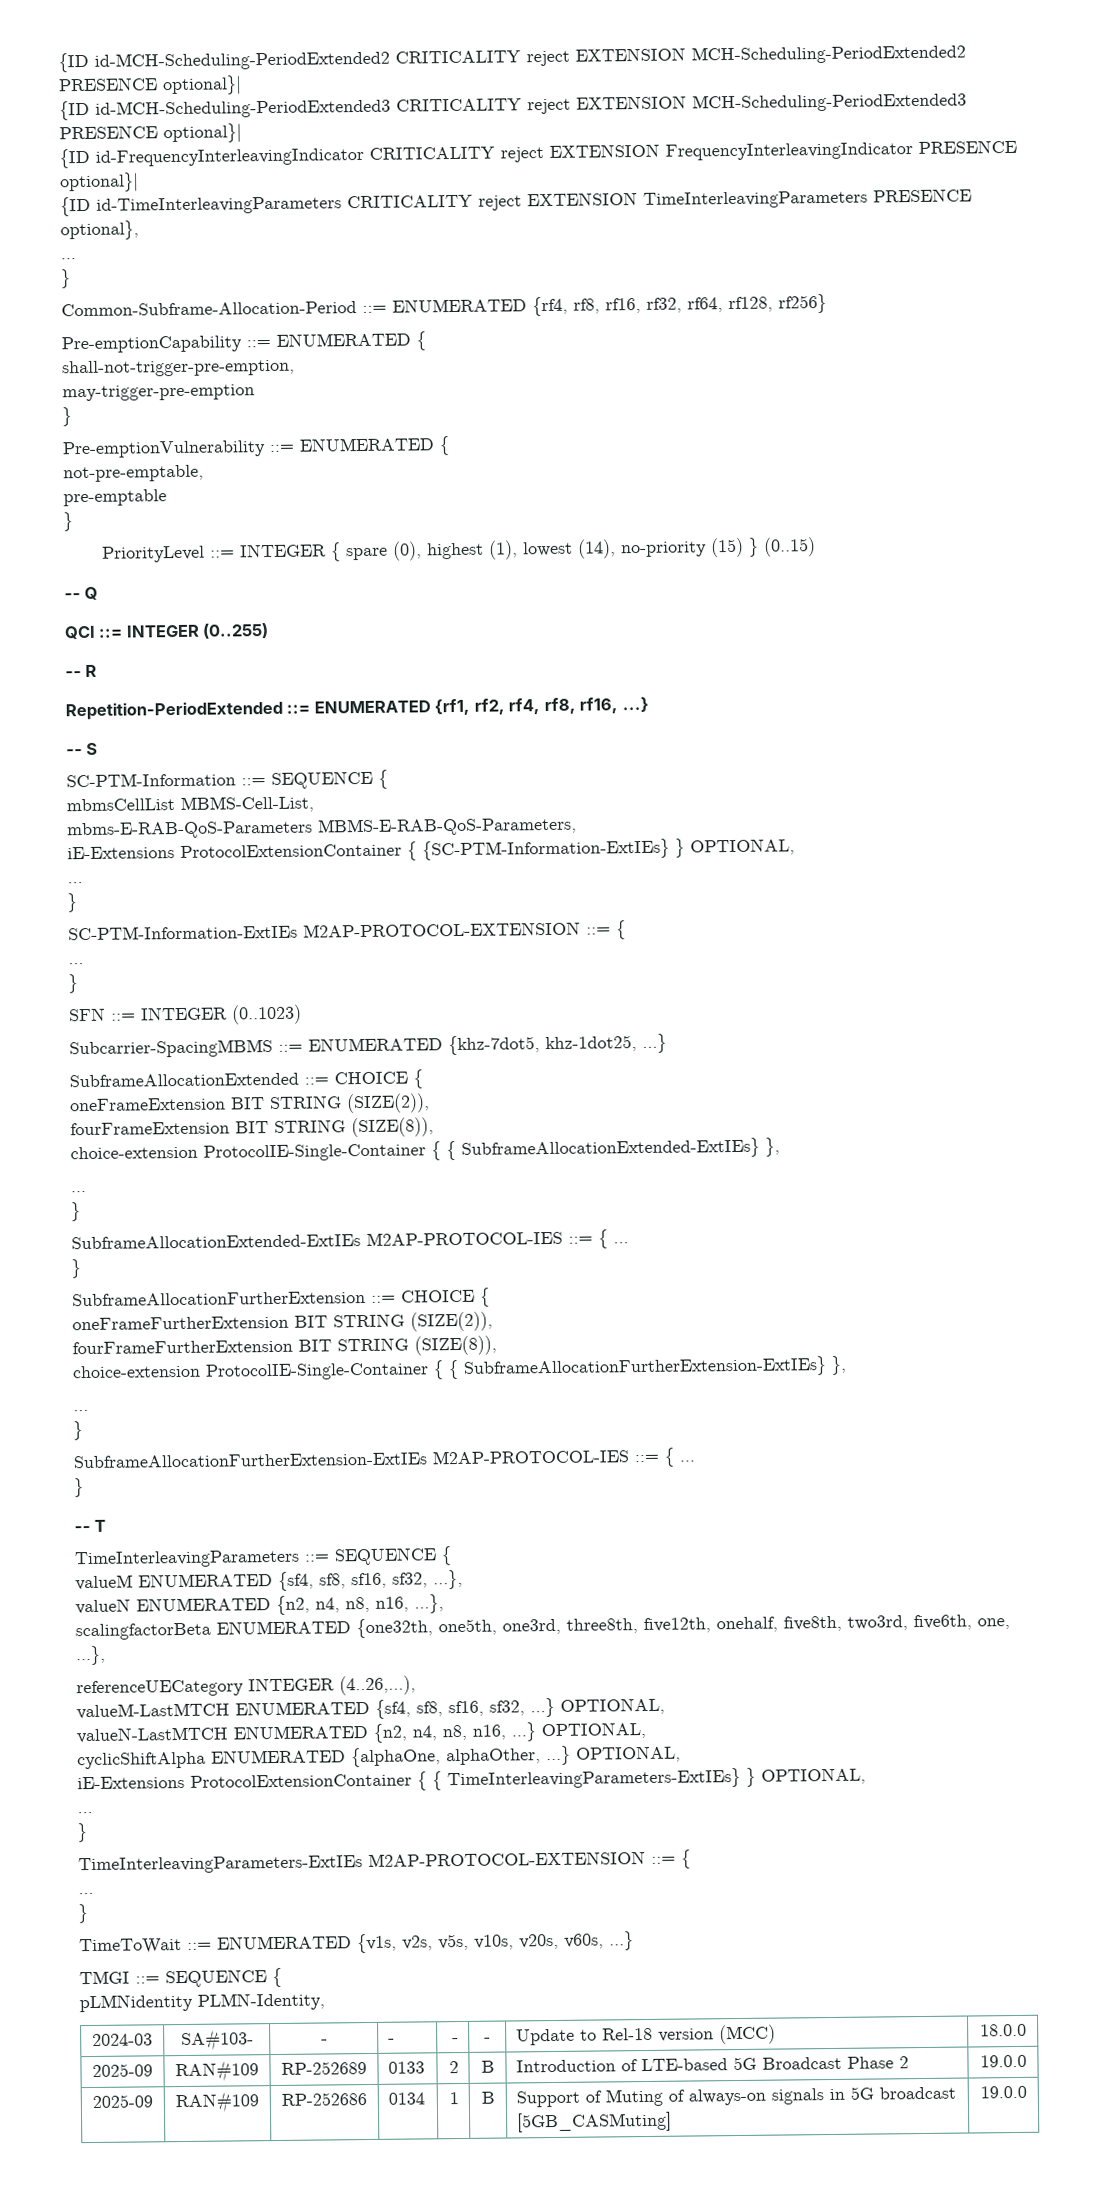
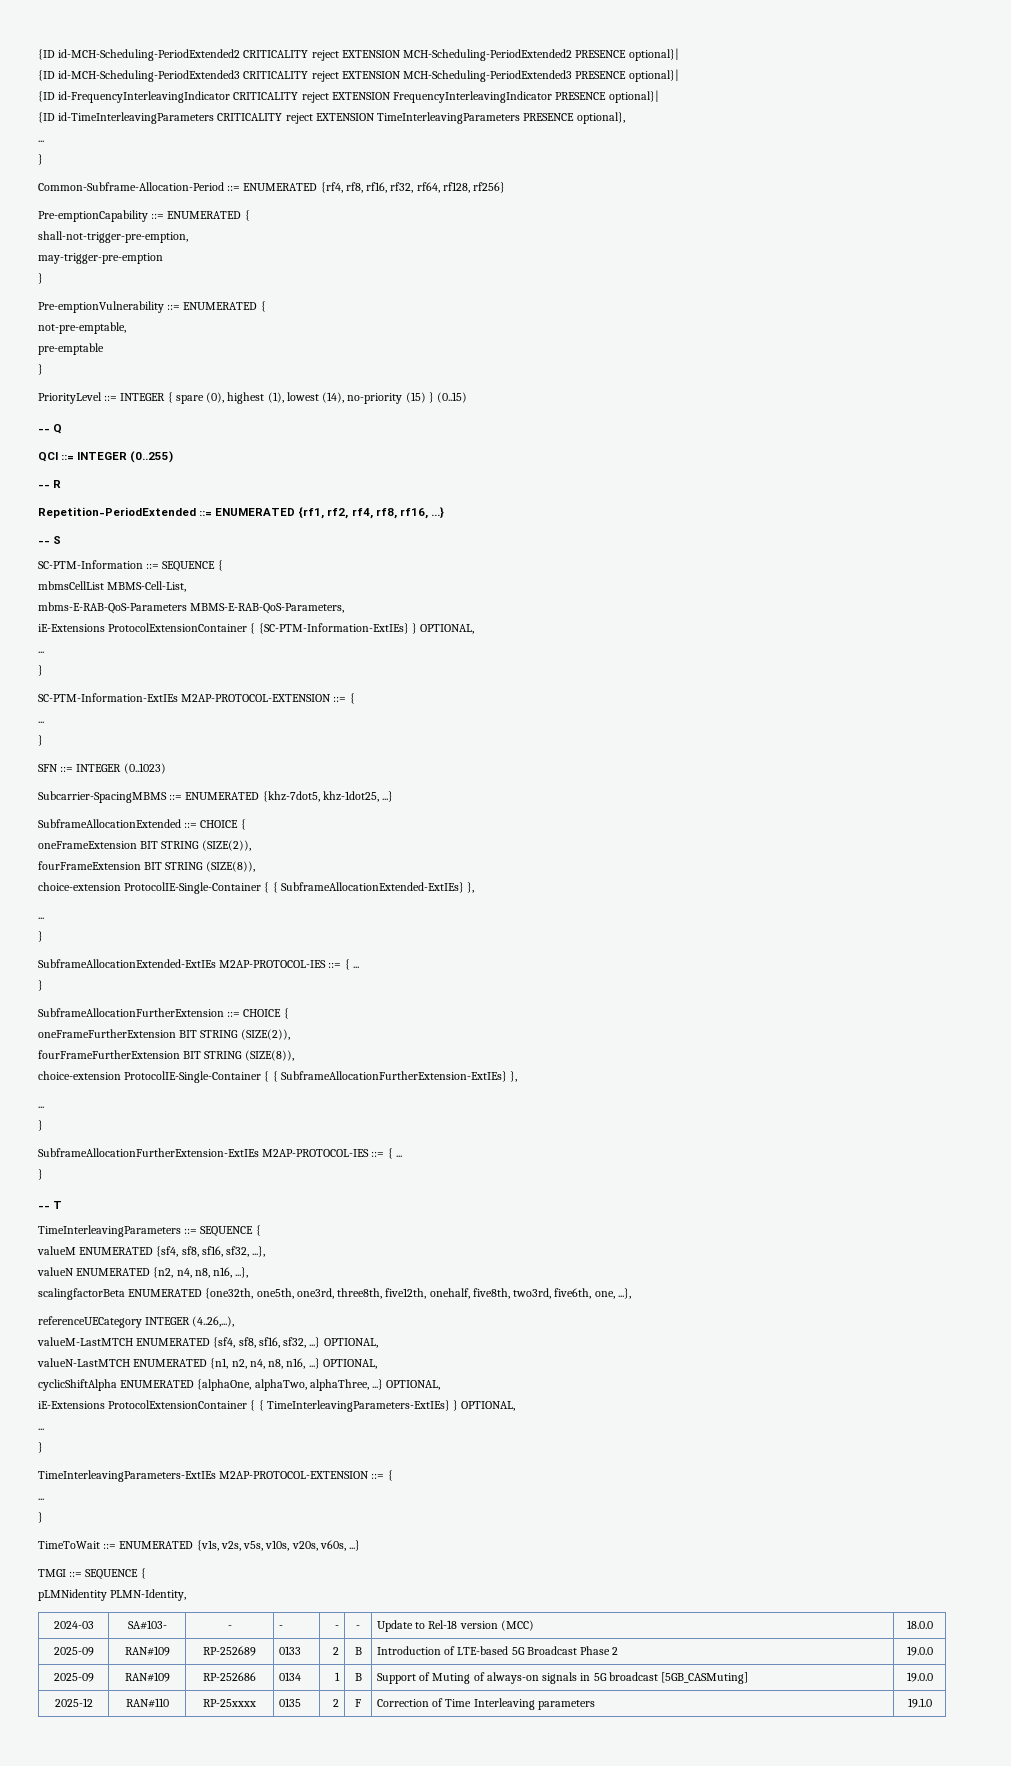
- valueN-LastMTCH ENUMERATED {n2, n4, n8, n16, ...} OPTIONAL,
+ valueN-LastMTCH ENUMERATED {n1, n2, n4, n8, n16, ...} OPTIONAL,
- cyclicShiftAlpha ENUMERATED {alphaOne, alphaOther, ...} OPTIONAL,
+ cyclicShiftAlpha ENUMERATED {alphaOne, alphaTwo, alphaThree, ...} OPTIONAL,
+ 2025-12 | RAN#110 | RP-25xxxx | 0135 | 2 | F | Correction of Time Interleaving parameters | 19.1.0

